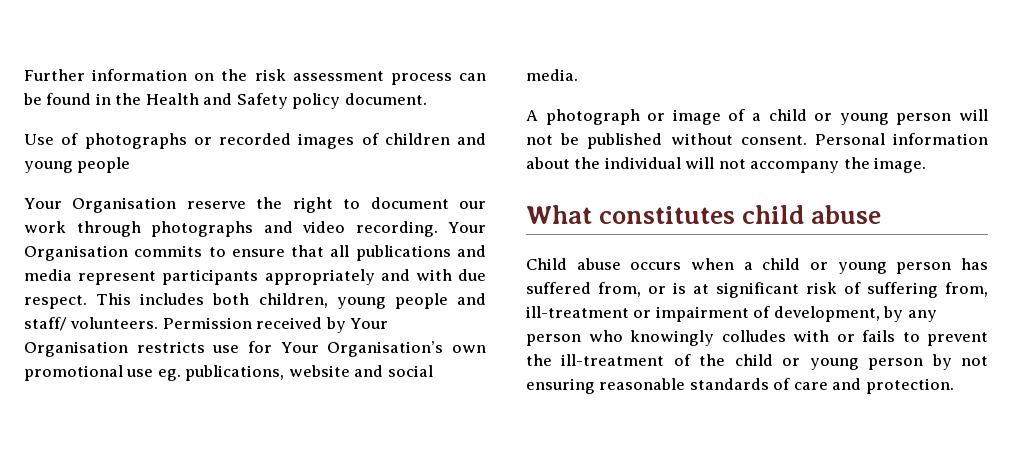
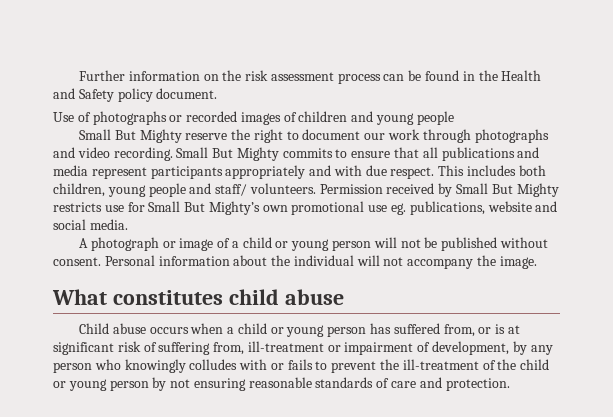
- Your Organisation reserve the right to document our work through photographs and video recording.
+ Small But Mighty reserve the right to document our work through photographs and video recording.
- Your Organisation commits to ensure that all publications and media represent participants appropriately and with due respect.
+ Small But Mighty commits to ensure that all publications and media represent participants appropriately and with due respect.
- Permission received by Your Organisation restricts use for Your Organisation’s own promotional use eg. publications, website and social media.
+ Permission received by Small But Mighty restricts use for Small But Mighty’s own promotional use eg. publications, website and social media.

